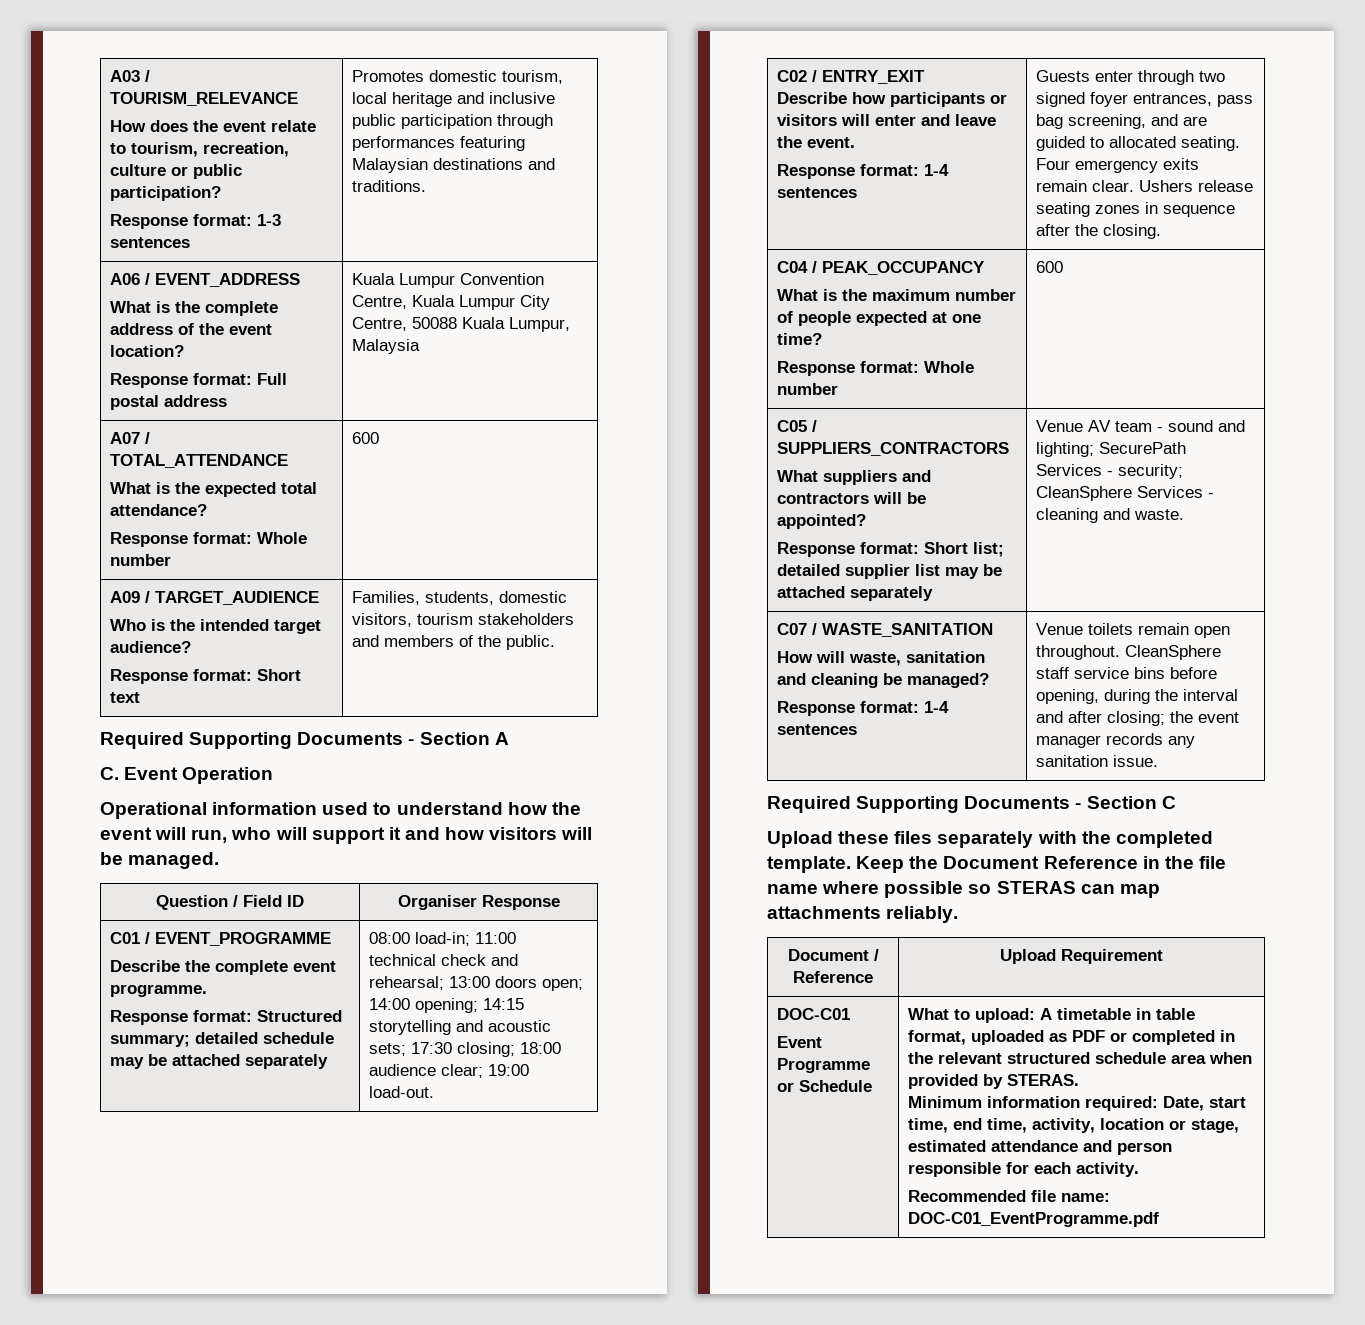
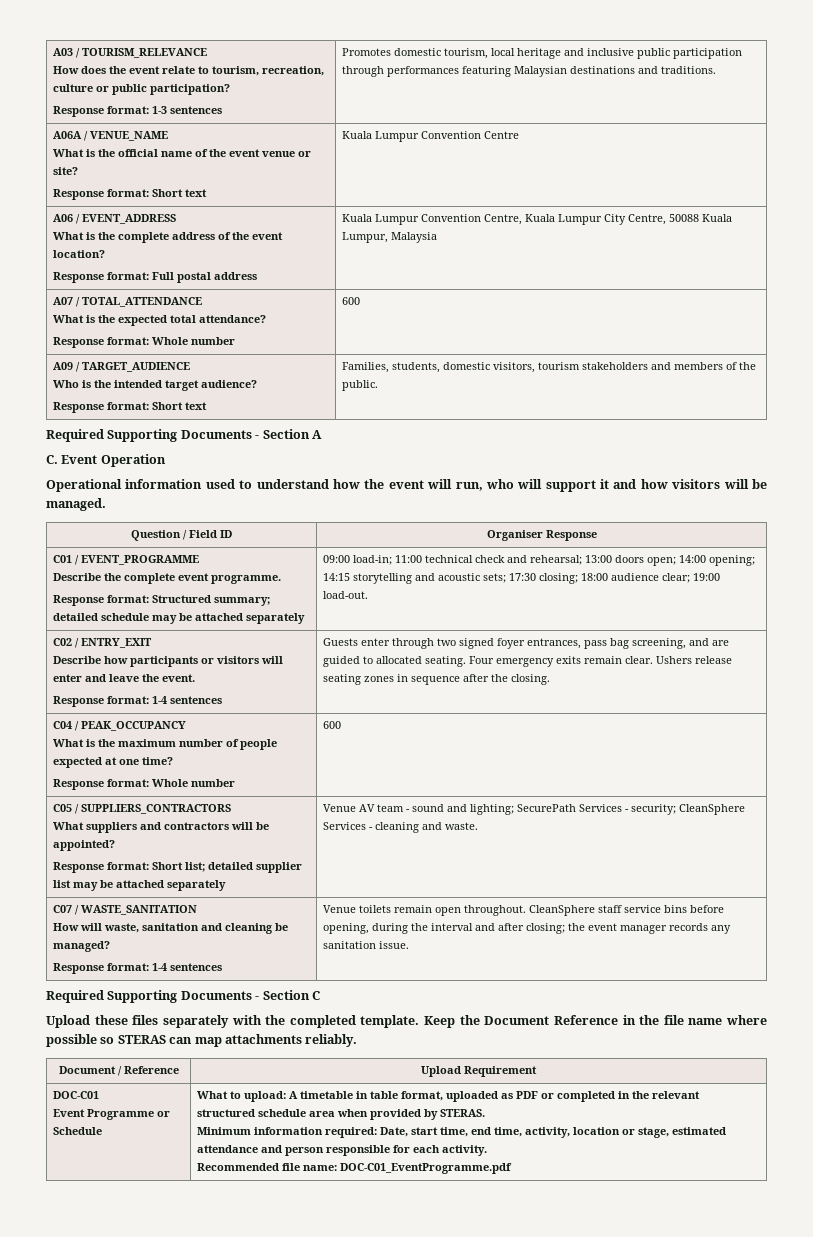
+ A06A / VENUE_NAME
+ What is the official name of the event venue or site?
+ Response format: Short text | Kuala Lumpur Convention Centre
- 08:00 load-in; 11:00 technical check and rehearsal; 13:00 doors open; 14:00 opening; 14:15 storytelling and acoustic sets; 17:30 closing; 18:00 audience clear; 19:00 load-out.
+ 09:00 load-in; 11:00 technical check and rehearsal; 13:00 doors open; 14:00 opening; 14:15 storytelling and acoustic sets; 17:30 closing; 18:00 audience clear; 19:00 load-out.

